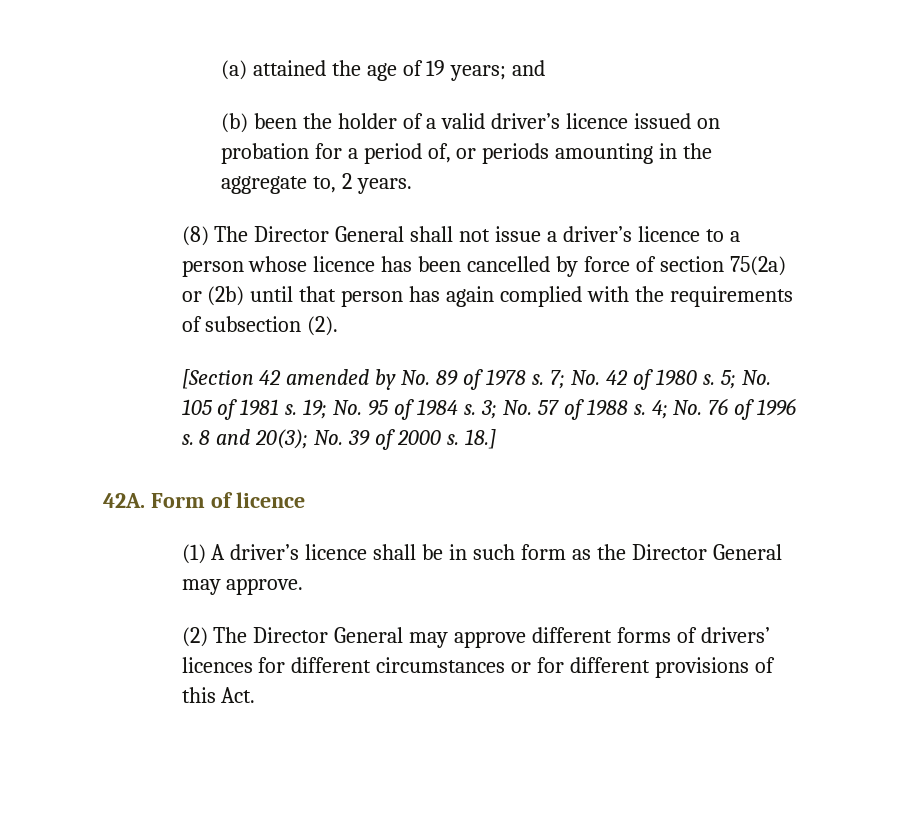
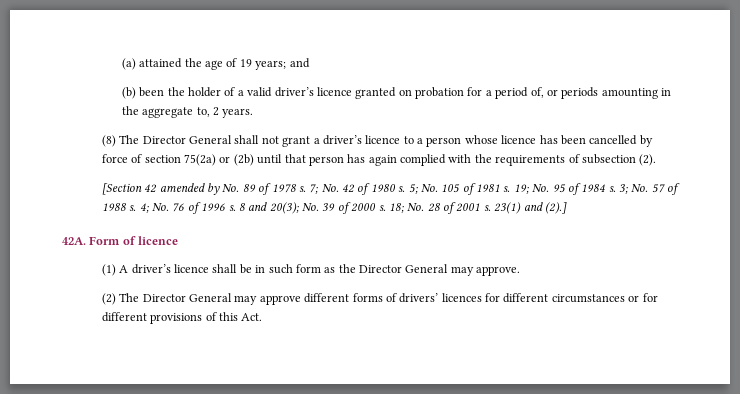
- (b) been the holder of a valid driver’s licence issued on probation for a period of, or periods amounting in the aggregate to, 2 years.
+ (b) been the holder of a valid driver’s licence granted on probation for a period of, or periods amounting in the aggregate to, 2 years.
- (8) The Director General shall not issue a driver’s licence to a person whose licence has been cancelled by force of section 75(2a) or (2b) until that person has again complied with the requirements of subsection (2).
+ (8) The Director General shall not grant a driver’s licence to a person whose licence has been cancelled by force of section 75(2a) or (2b) until that person has again complied with the requirements of subsection (2).
- 18.]
+ 18; No. 28 of 2001 s. 23(1) and (2).]

